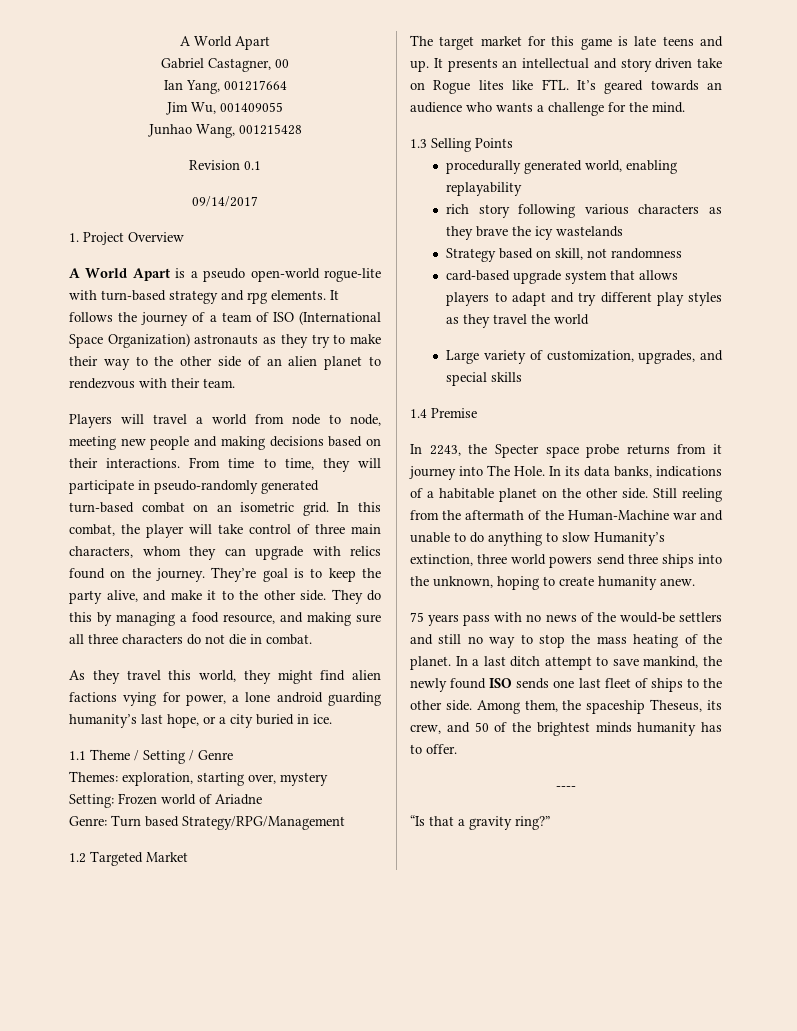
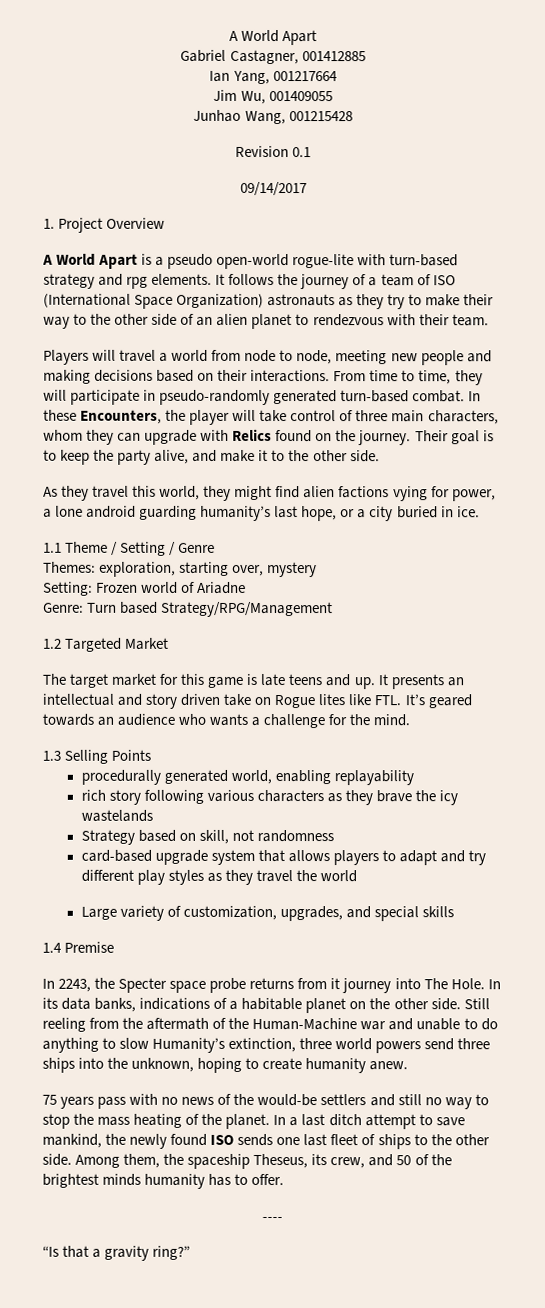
- Gabriel Castagner, 00
+ Gabriel Castagner, 001412885
- From time to time, they will participate in pseudo-randomly generated turn-based combat on an isometric grid. In this combat, the player will take control of three main characters, whom they can upgrade with relics found on the journey.
+ From time to time, they will participate in pseudo-randomly generated turn-based combat. In these Encounters, the player will take control of three main characters, whom they can upgrade with Relics found on the journey.
- They’re goal is to keep the party alive, and make it to the other side. They do this by managing a food resource, and making sure all three characters do not die in combat.
+ Their goal is to keep the party alive, and make it to the other side.

